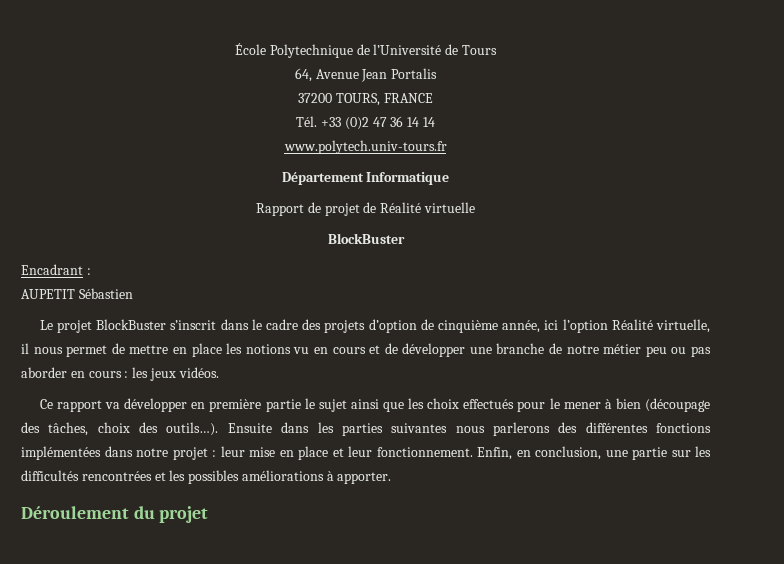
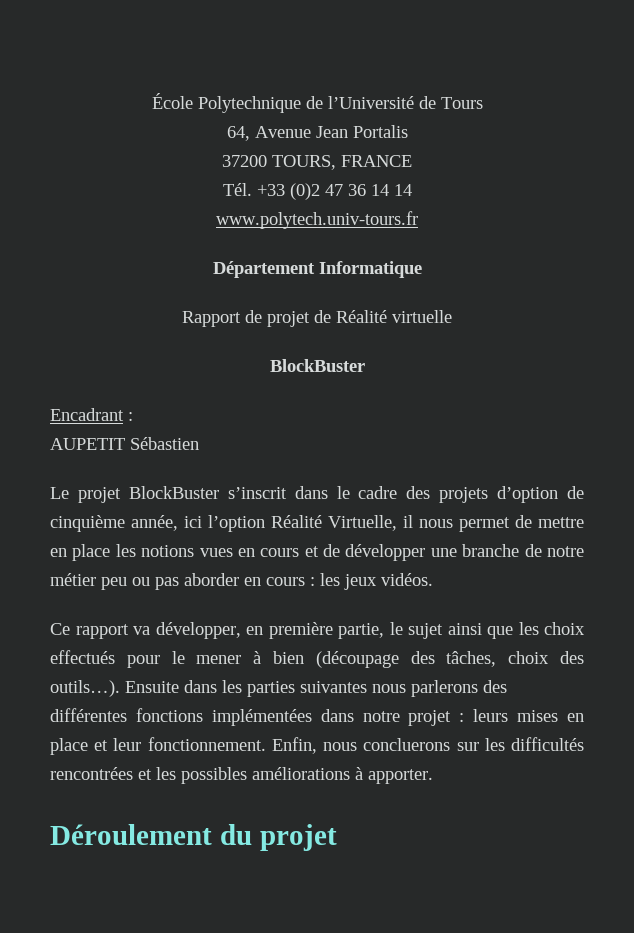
- Le projet BlockBuster s’inscrit dans le cadre des projets d’option de cinquième année, ici l’option Réalité virtuelle, il nous permet de mettre en place les notions vu en cours et de développer une branche de notre métier peu ou pas aborder en cours : les jeux vidéos.
+ Le projet BlockBuster s’inscrit dans le cadre des projets d’option de cinquième année, ici l’option Réalité Virtuelle, il nous permet de mettre en place les notions vues en cours et de développer une branche de notre métier peu ou pas aborder en cours : les jeux vidéos.
- Ce rapport va développer en première partie le sujet ainsi que les choix effectués pour le mener à bien (découpage des tâches, choix des outils…).
+ Ce rapport va développer, en première partie, le sujet ainsi que les choix effectués pour le mener à bien (découpage des tâches, choix des outils…).
- Ensuite dans les parties suivantes nous parlerons des différentes fonctions implémentées dans notre projet : leur mise en place et leur fonctionnement.
+ Ensuite dans les parties suivantes nous parlerons des différentes fonctions implémentées dans notre projet : leurs mises en place et leur fonctionnement.
- Enfin, en conclusion, une partie sur les difficultés rencontrées et les possibles améliorations à apporter.
+ Enfin, nous concluerons sur les difficultés rencontrées et les possibles améliorations à apporter.

